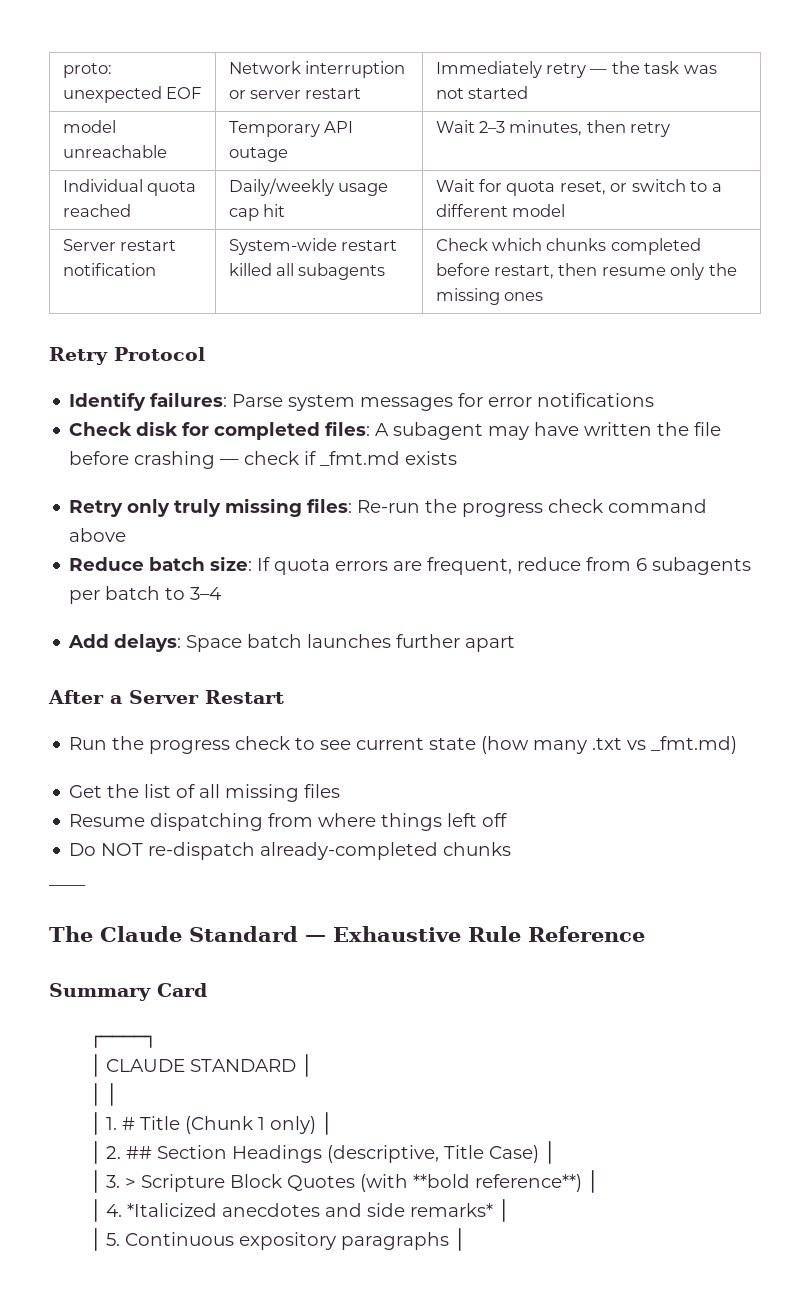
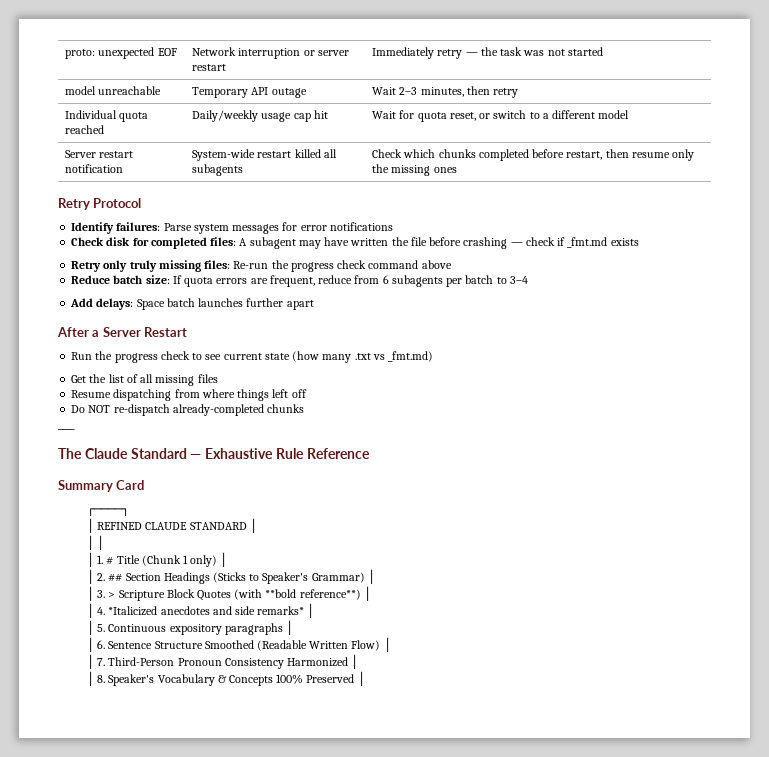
- │ CLAUDE STANDARD │
+ │ REFINED CLAUDE STANDARD │
- │ 2. ## Section Headings (descriptive, Title Case) │
+ │ 2. ## Section Headings (Sticks to Speaker's Grammar) │
+ │ 6. Sentence Structure Smoothed (Readable Written Flow) │
+ │ 7. Third-Person Pronoun Consistency Harmonized │
+ │ 8. Speaker's Vocabulary & Concepts 100% Preserved │

